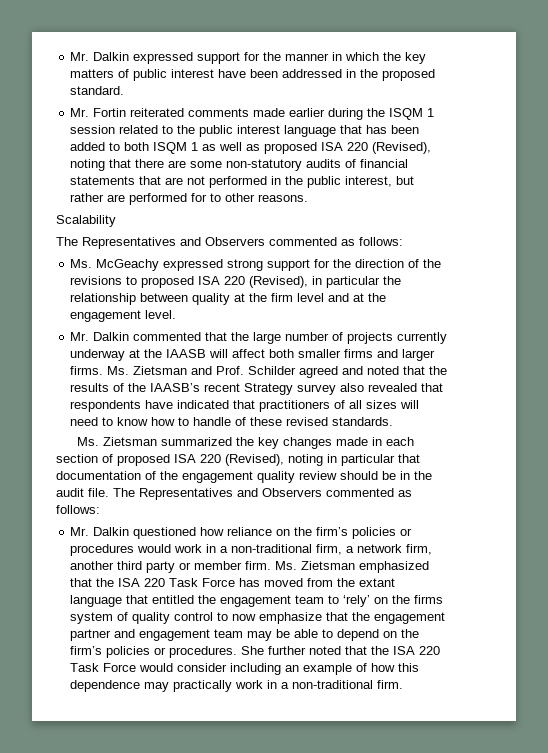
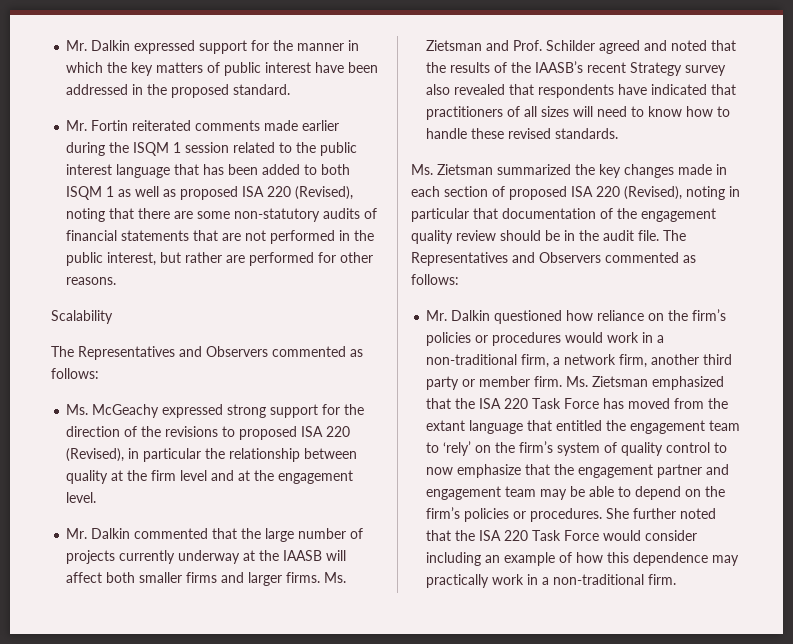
- Mr. Fortin reiterated comments made earlier during the ISQM 1 session related to the public interest language that has been added to both ISQM 1 as well as proposed ISA 220 (Revised), noting that there are some non-statutory audits of financial statements that are not performed in the public interest, but rather are performed for to other reasons.
+ Mr. Fortin reiterated comments made earlier during the ISQM 1 session related to the public interest language that has been added to both ISQM 1 as well as proposed ISA 220 (Revised), noting that there are some non-statutory audits of financial statements that are not performed in the public interest, but rather are performed for other reasons.
- Ms. Zietsman and Prof. Schilder agreed and noted that the results of the IAASB’s recent Strategy survey also revealed that respondents have indicated that practitioners of all sizes will need to know how to handle of these revised standards.
+ Ms. Zietsman and Prof. Schilder agreed and noted that the results of the IAASB’s recent Strategy survey also revealed that respondents have indicated that practitioners of all sizes will need to know how to handle these revised standards.
- Ms. Zietsman emphasized that the ISA 220 Task Force has moved from the extant language that entitled the engagement team to ‘rely’ on the firms system of quality control to now emphasize that the engagement partner and engagement team may be able to depend on the firm’s policies or procedures.
+ Ms. Zietsman emphasized that the ISA 220 Task Force has moved from the extant language that entitled the engagement team to ‘rely’ on the firm’s system of quality control to now emphasize that the engagement partner and engagement team may be able to depend on the firm’s policies or procedures.

